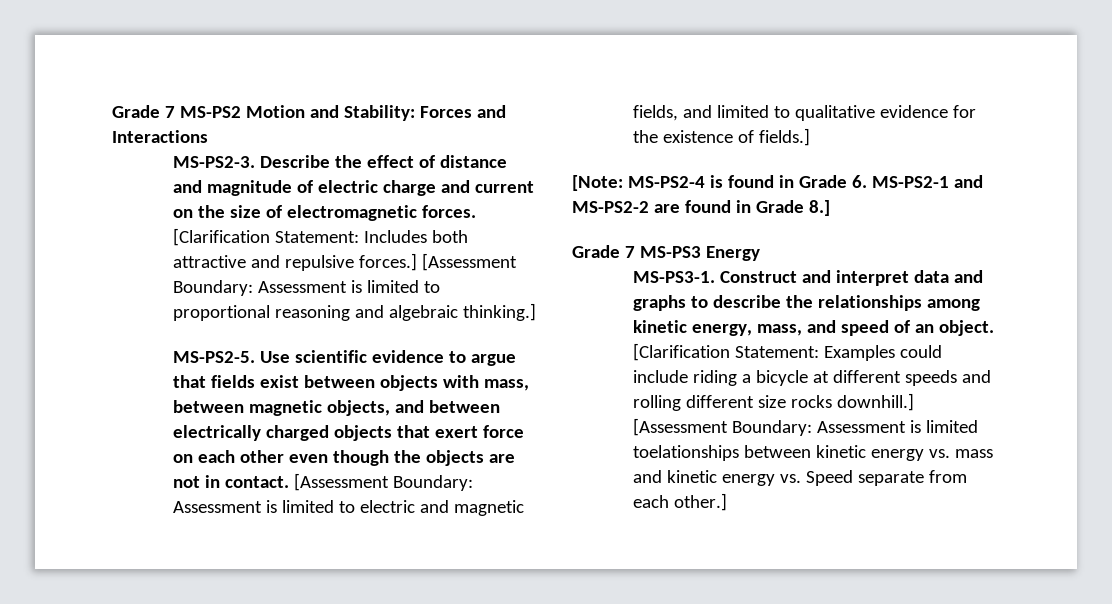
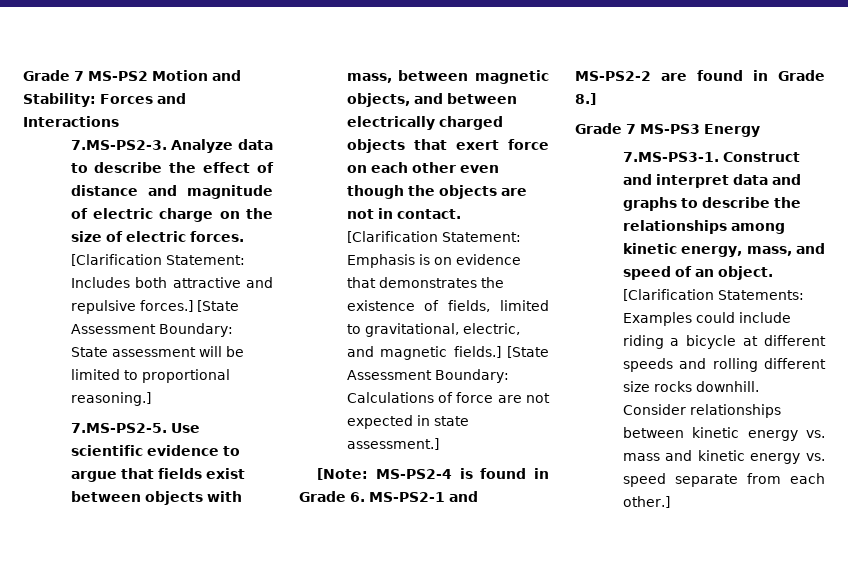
- MS-PS2-3. Describe the effect of distance and magnitude of electric charge and current on the size of electromagnetic forces.
+ 7.MS-PS2-3. Analyze data to describe the effect of distance and magnitude of electric charge on the size of electric forces.
- [Assessment Boundary: Assessment is limited to proportional reasoning and algebraic thinking.]
- MS-PS2-5. Use scientific evidence to argue that fields exist between objects with mass, between magnetic objects, and between electrically charged objects that exert force on each other even though the objects are not in contact.
+ [State Assessment Boundary: State assessment will be limited to proportional reasoning.]
+ 7.MS-PS2-5. Use scientific evidence to argue that fields exist between objects with mass, between magnetic objects, and between electrically charged objects that exert force on each other even though the objects are not in contact.
- [Assessment Boundary: Assessment is limited to electric and magnetic fields, and limited to qualitative evidence for the existence of fields.]
+ [Clarification Statement: Emphasis is on evidence that demonstrates the existence of fields, limited to gravitational, electric, and magnetic fields.] [State Assessment Boundary: Calculations of force are not expected in state assessment.]
- MS-PS3-1. Construct and interpret data and graphs to describe the relationships among kinetic energy, mass, and speed of an object.
+ 7.MS-PS3-1. Construct and interpret data and graphs to describe the relationships among kinetic energy, mass, and speed of an object.
- [Clarification Statement: Examples could include riding a bicycle at different speeds and rolling different size rocks downhill.] [Assessment Boundary: Assessment is limited toelationships between kinetic energy vs. mass and kinetic energy vs. Speed separate from each other.]
+ [Clarification Statements: Examples could include riding a bicycle at different speeds and rolling different size rocks downhill. Consider relationships between kinetic energy vs. mass and kinetic energy vs. speed separate from each other.]

